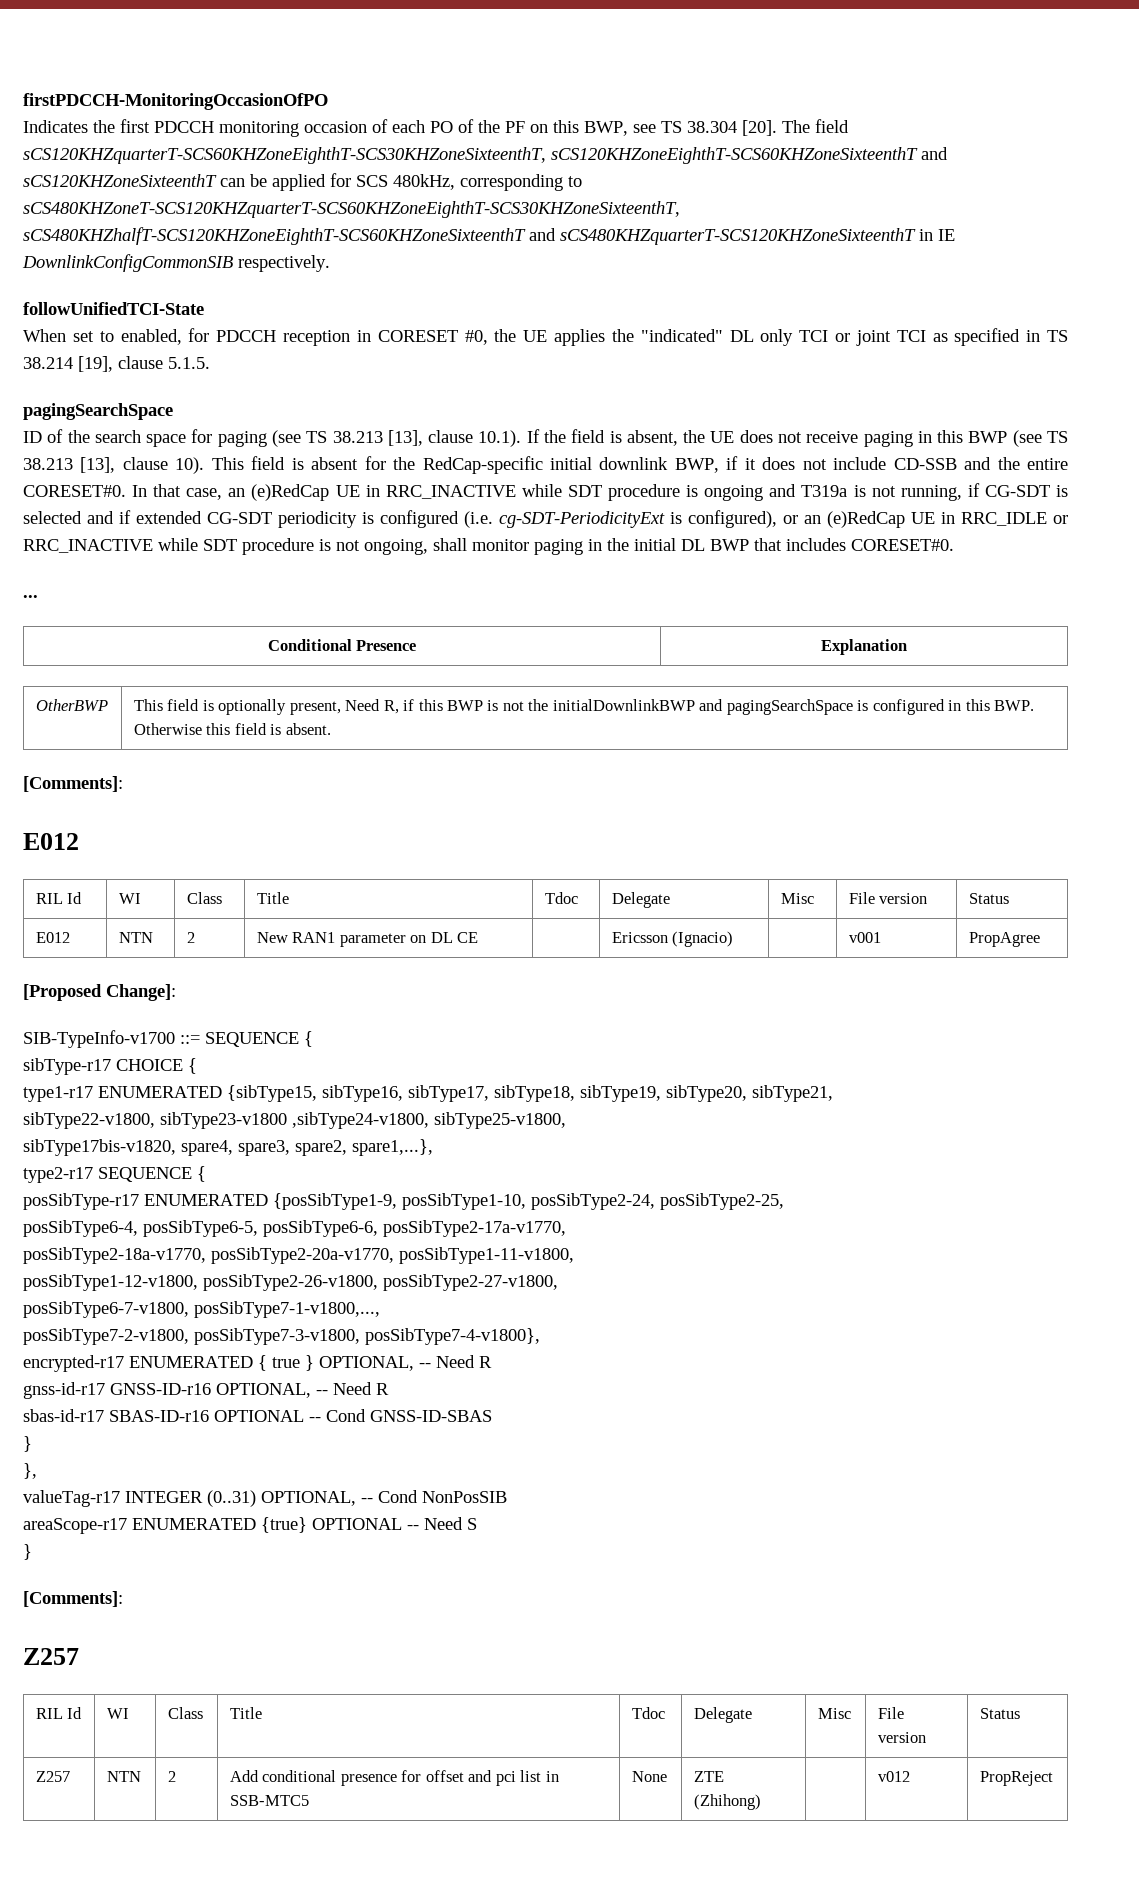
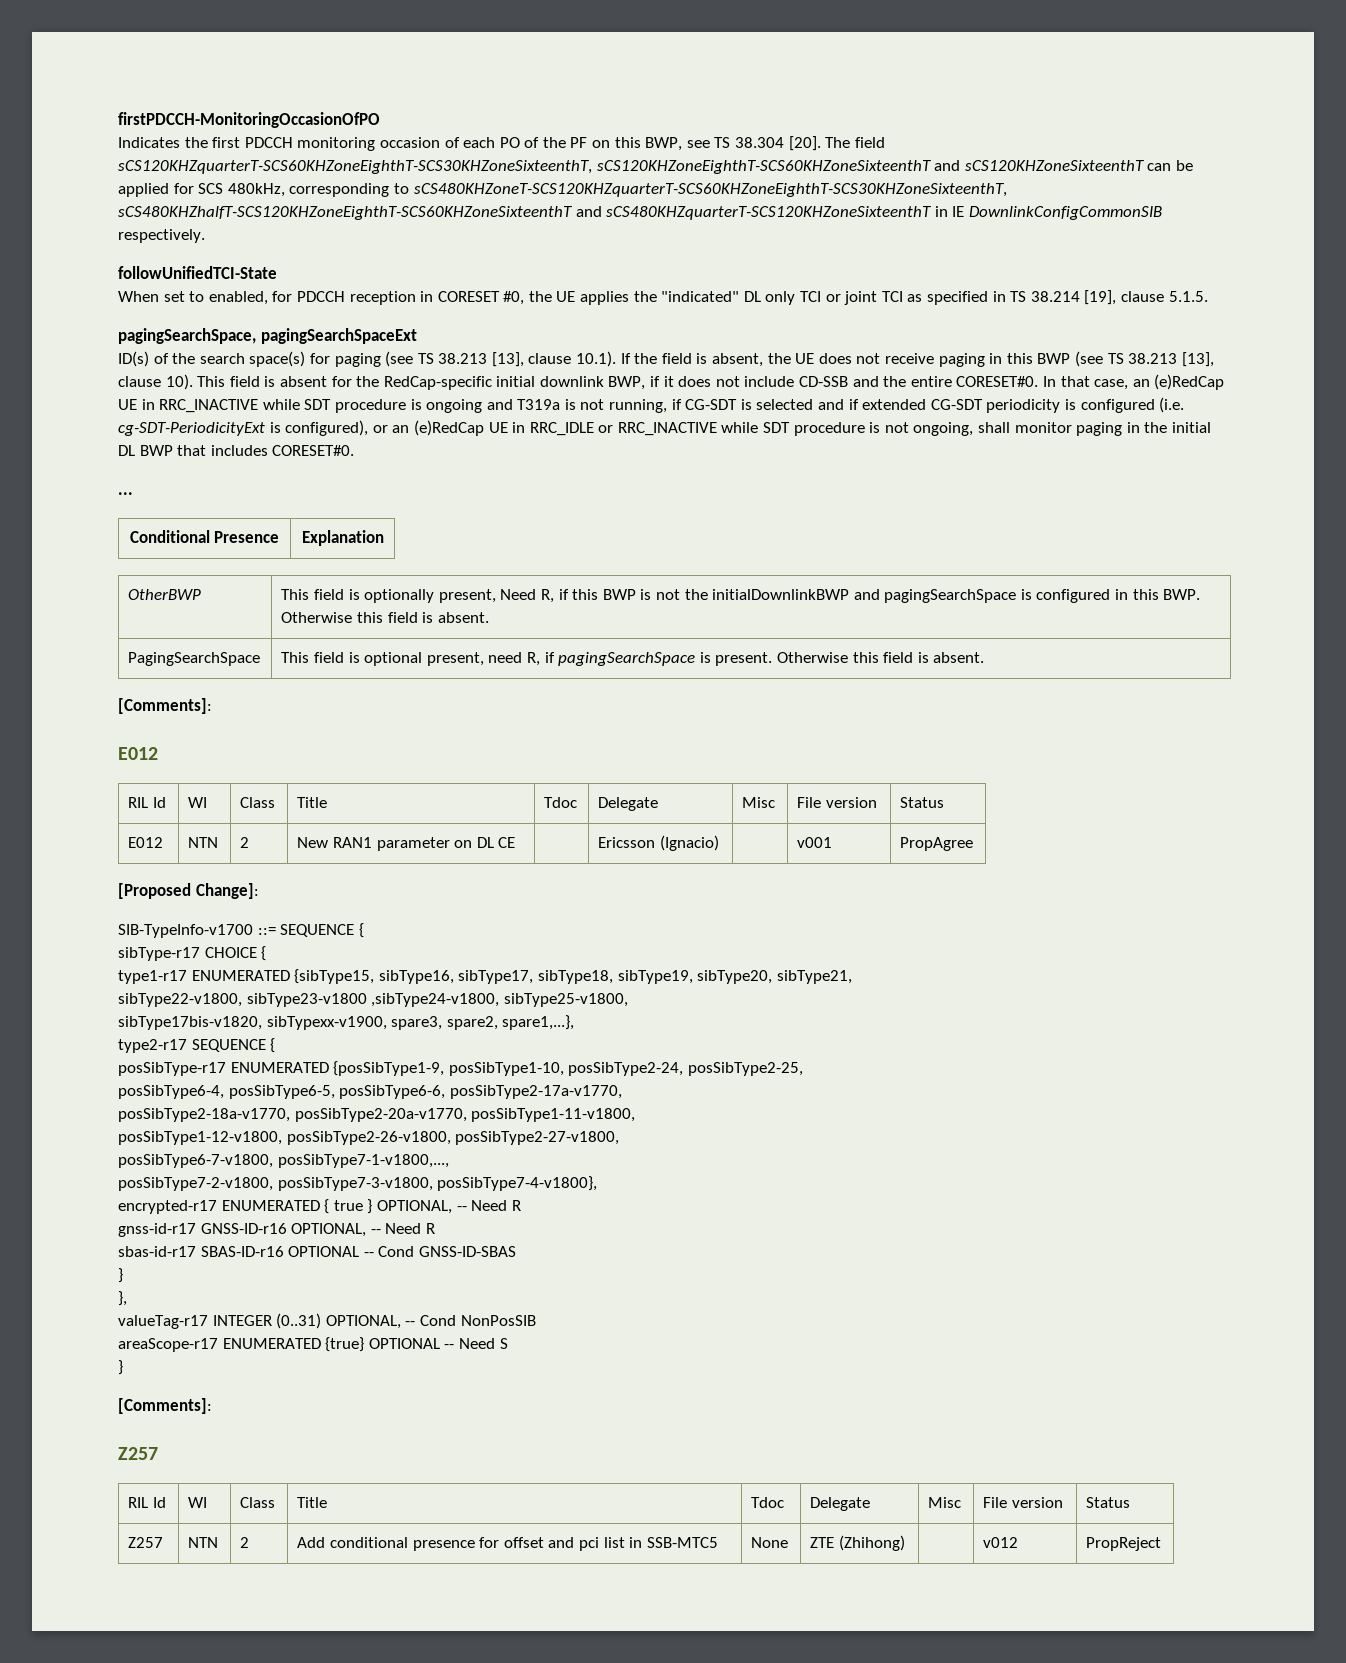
  When set to enabled, for PDCCH reception in CORESET #0, the UE applies the "indicated" DL only TCI or joint TCI as specified in TS 38.214 [19], clause 5.1.5.
- pagingSearchSpace
- ID of the search space for paging (see TS 38.213 [13], clause 10.1). If the field is absent, the UE does not receive paging in this BWP (see TS 38.213 [13], clause 10).
+ pagingSearchSpace, pagingSearchSpaceExt
+ ID(s) of the search space(s) for paging (see TS 38.213 [13], clause 10.1). If the field is absent, the UE does not receive paging in this BWP (see TS 38.213 [13], clause 10).
+ PagingSearchSpace | This field is optional present, need R, if pagingSearchSpace is present. Otherwise this field is absent.
- sibType17bis-v1820, spare4, spare3, spare2, spare1,...},
+ sibType17bis-v1820, sibTypexx-v1900, spare3, spare2, spare1,...},

